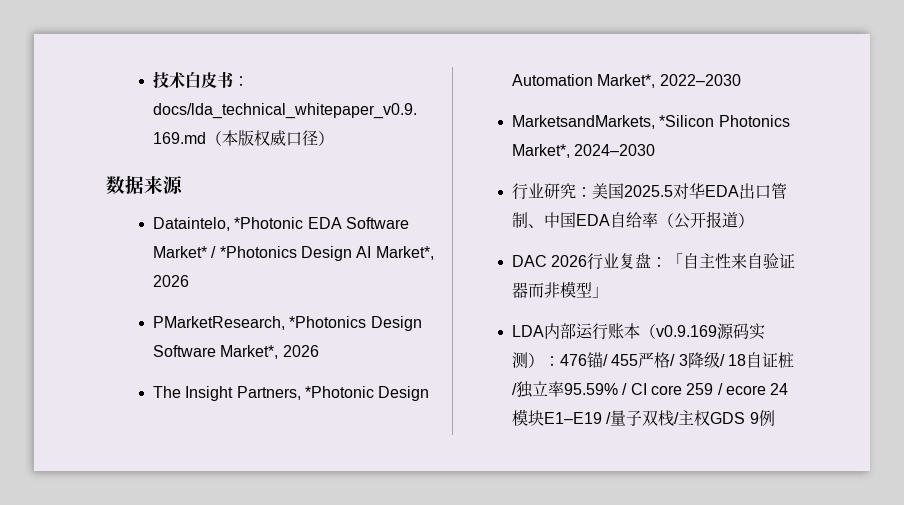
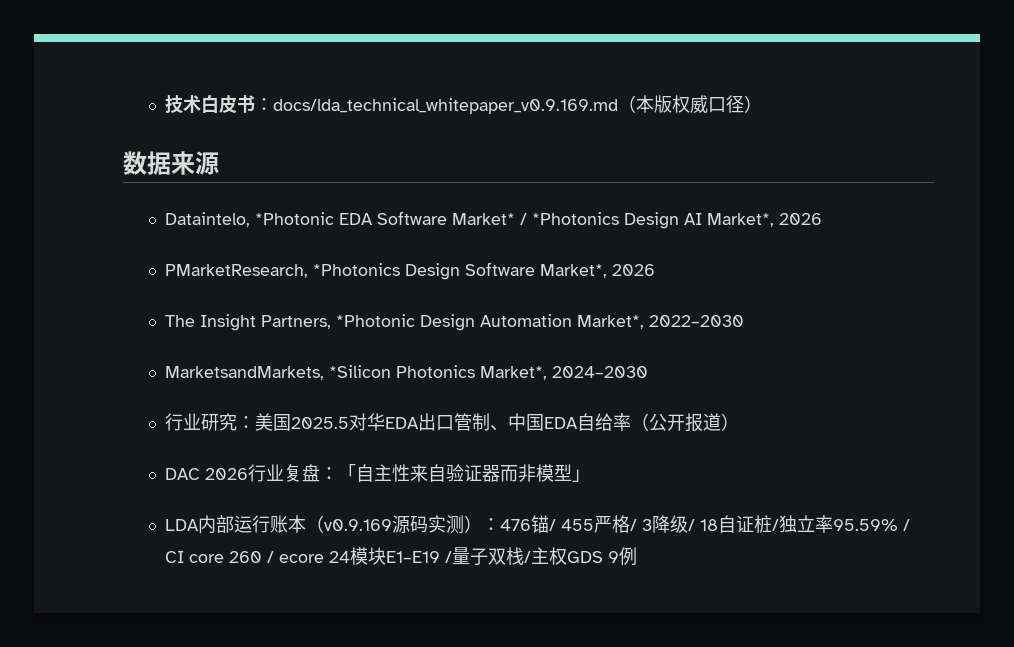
- LDA内部运行账本（v0.9.169源码实测）：476锚/ 455严格/ 3降级/ 18自证桩/独立率95.59% / CI core 259 / ecore 24模块E1–E19 /量子双栈/主权GDS 9例
+ LDA内部运行账本（v0.9.169源码实测）：476锚/ 455严格/ 3降级/ 18自证桩/独立率95.59% / CI core 260 / ecore 24模块E1–E19 /量子双栈/主权GDS 9例

